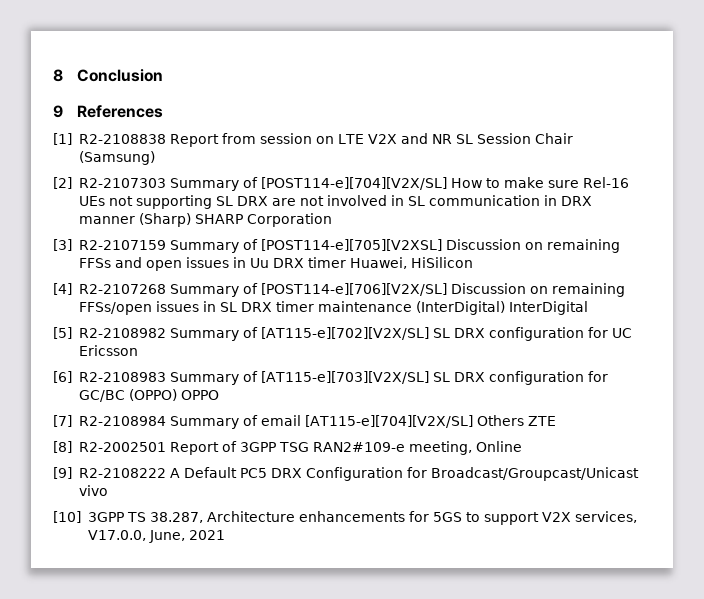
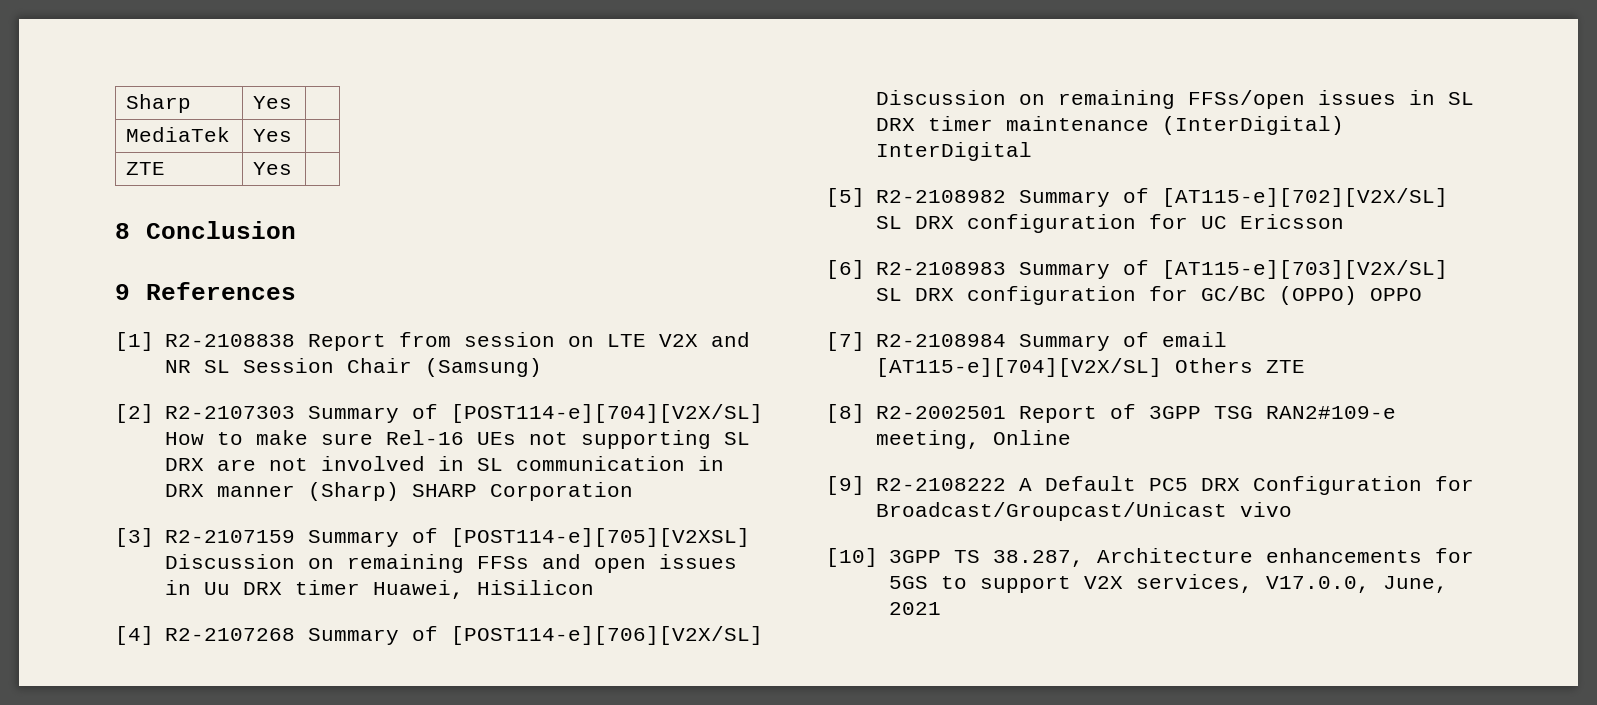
+ Sharp | Yes |
+ MediaTek | Yes |
+ ZTE | Yes |

